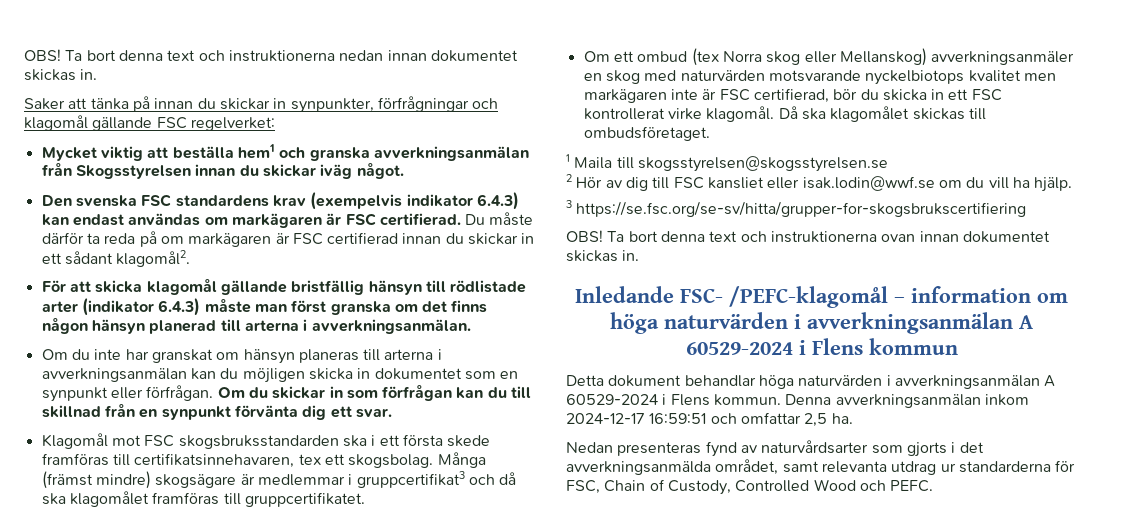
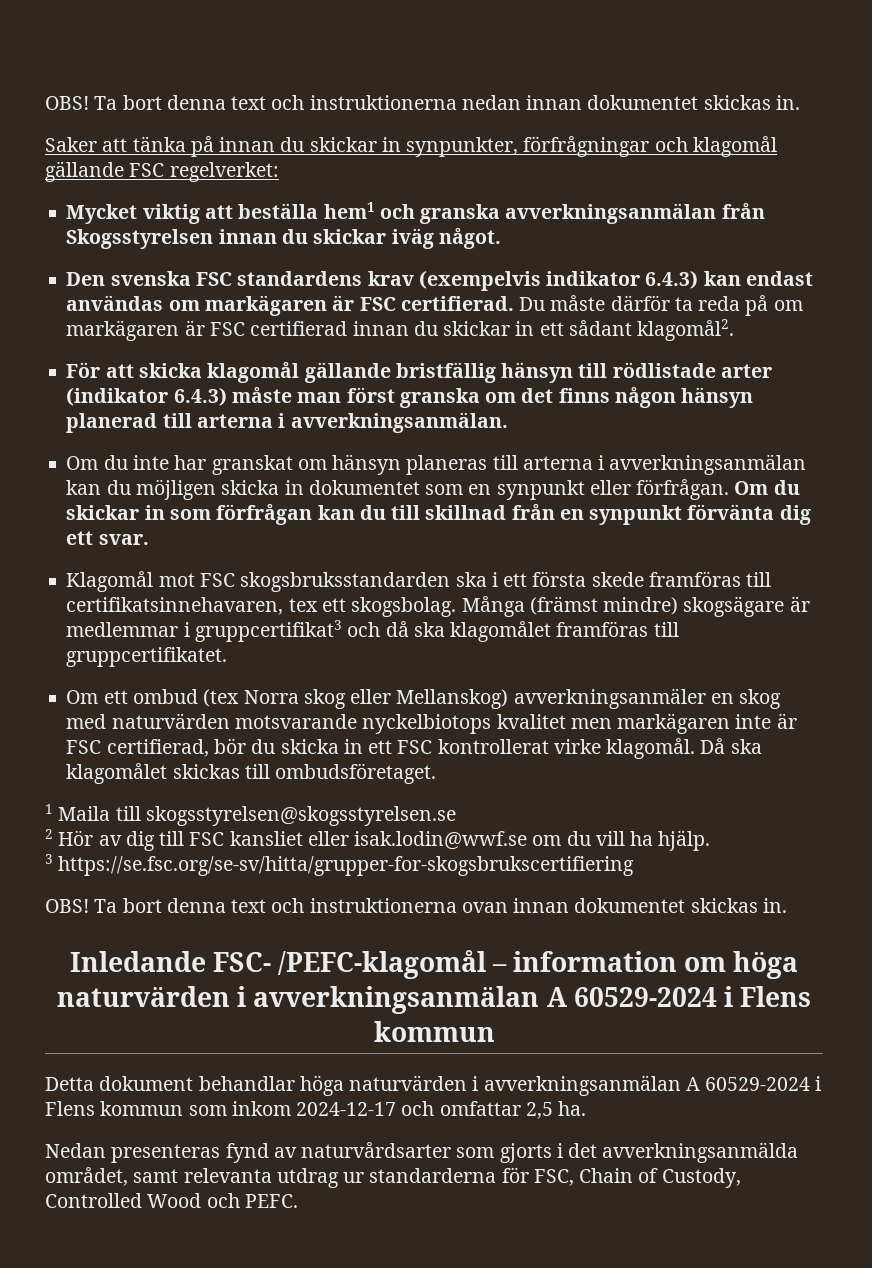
- Detta dokument behandlar höga naturvärden i avverkningsanmälan A 60529-2024 i Flens kommun. Denna avverkningsanmälan inkom 2024-12-17 16:59:51 och omfattar 2,5 ha.
+ Detta dokument behandlar höga naturvärden i avverkningsanmälan A 60529-2024 i Flens kommun som inkom 2024-12-17 och omfattar 2,5 ha.

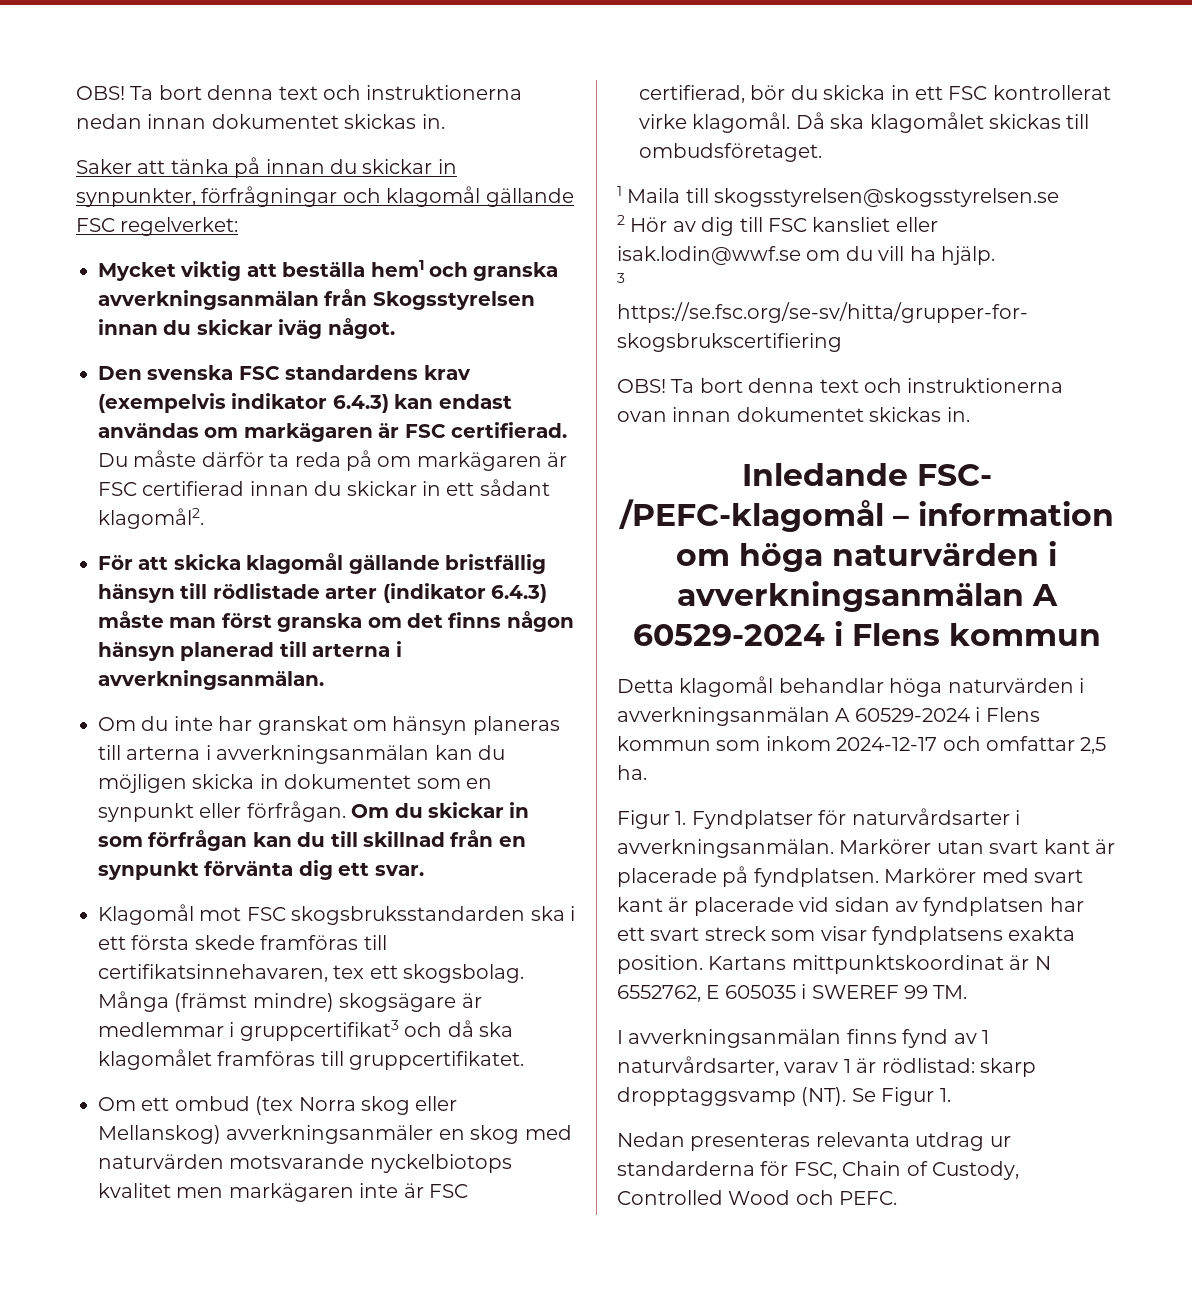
- Detta dokument behandlar höga naturvärden i avverkningsanmälan A 60529-2024 i Flens kommun som inkom 2024-12-17 och omfattar 2,5 ha.
+ Detta klagomål behandlar höga naturvärden i avverkningsanmälan A 60529-2024 i Flens kommun som inkom 2024-12-17 och omfattar 2,5 ha.
- Nedan presenteras fynd av naturvårdsarter som gjorts i det avverkningsanmälda området, samt relevanta utdrag ur standarderna för FSC, Chain of Custody, Controlled Wood och PEFC.
+ Figur 1. Fyndplatser för naturvårdsarter i avverkningsanmälan. Markörer utan svart kant är placerade på fyndplatsen. Markörer med svart kant är placerade vid sidan av fyndplatsen har ett svart streck som visar fyndplatsens exakta position. Kartans mittpunktskoordinat är N 6552762, E 605035 i SWEREF 99 TM.
+ I avverkningsanmälan finns fynd av 1 naturvårdsarter, varav 1 är rödlistad: skarp dropptaggsvamp (NT). Se Figur 1.
+ Nedan presenteras relevanta utdrag ur standarderna för FSC, Chain of Custody, Controlled Wood och PEFC.

